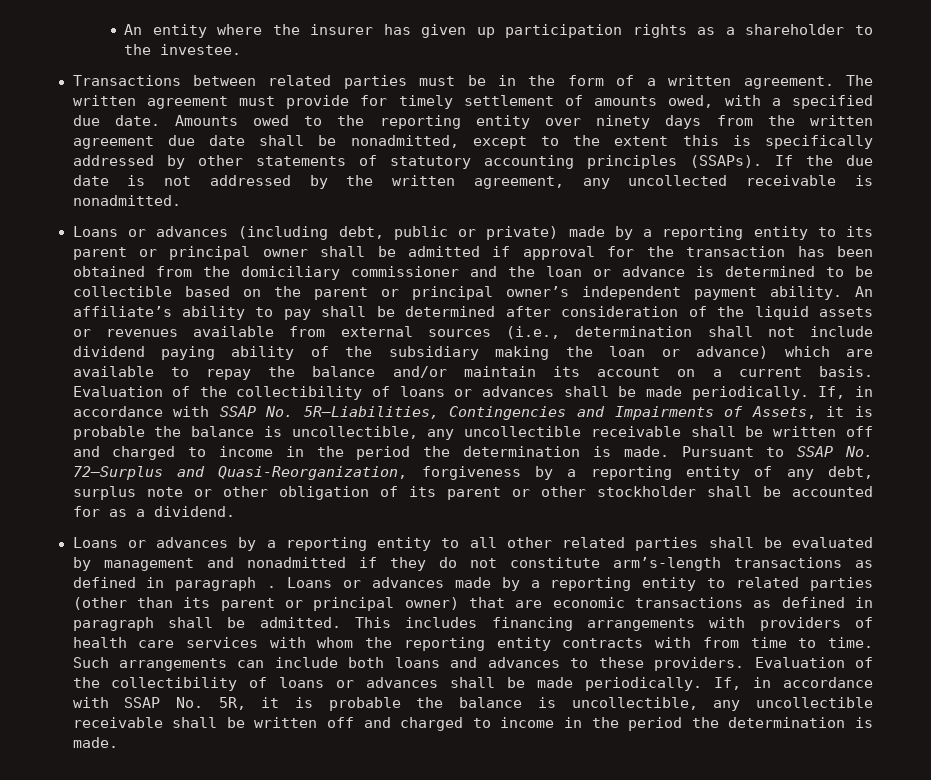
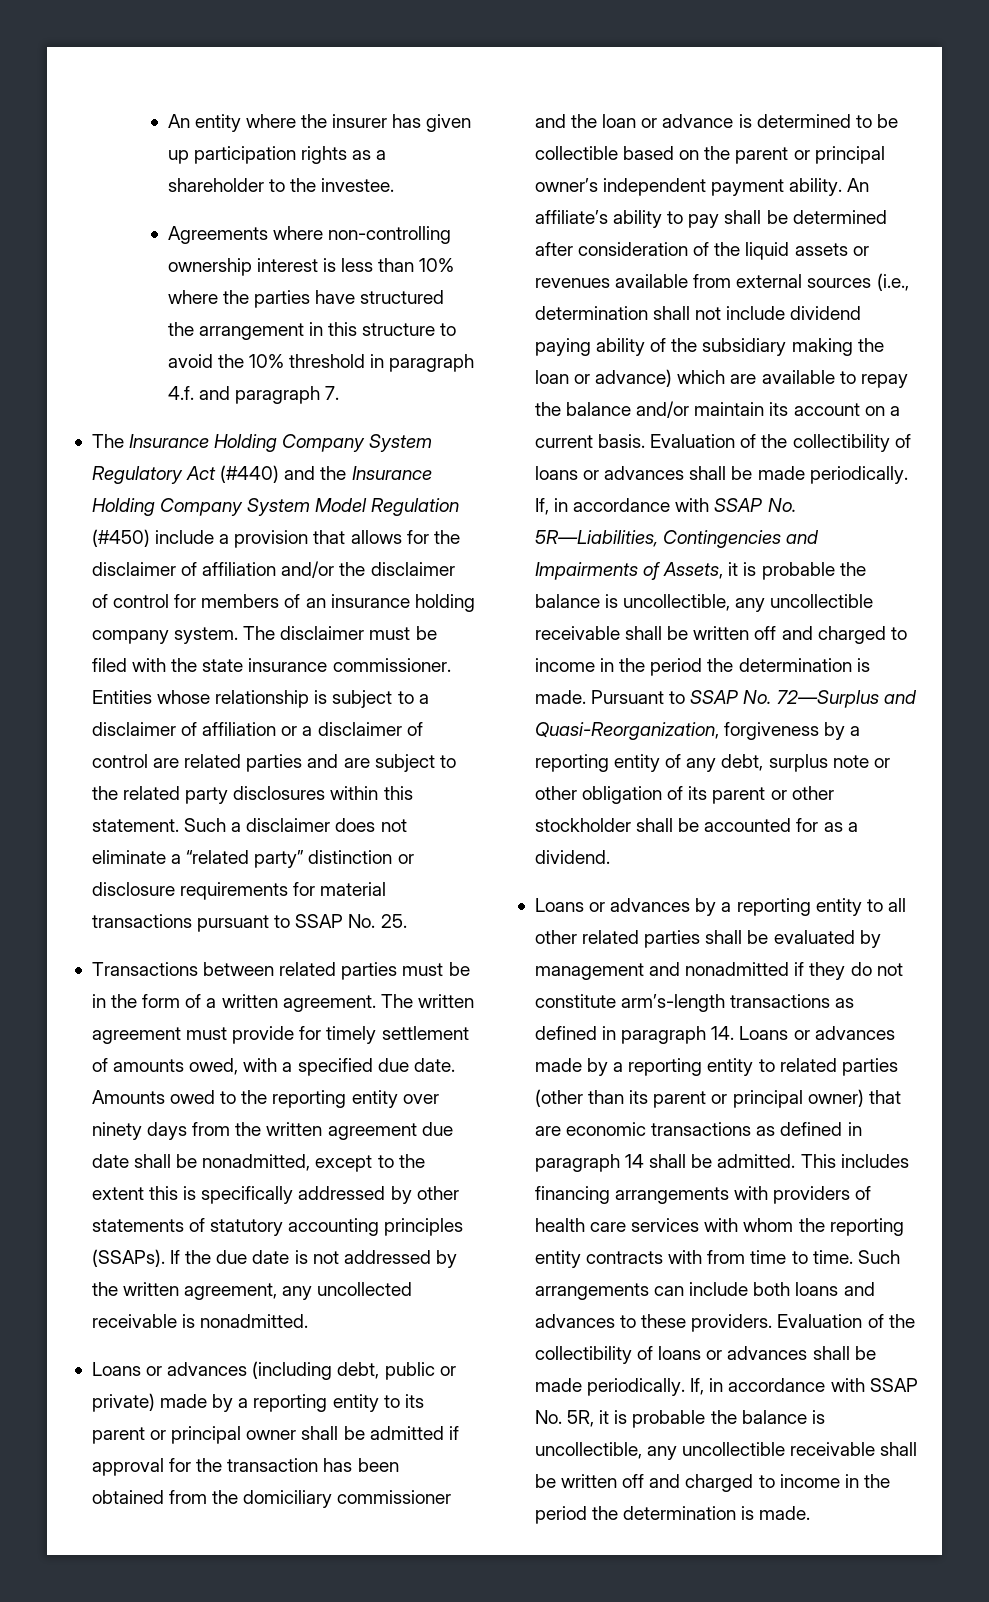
+ Agreements where non-controlling ownership interest is less than 10% where the parties have structured the arrangement in this structure to avoid the 10% threshold in paragraph 4.f. and paragraph 7.
+ The Insurance Holding Company System Regulatory Act (#440) and the Insurance Holding Company System Model Regulation (#450) include a provision that allows for the disclaimer of affiliation and/or the disclaimer of control for members of an insurance holding company system. The disclaimer must be filed with the state insurance commissioner. Entities whose relationship is subject to a disclaimer of affiliation or a disclaimer of control are related parties and are subject to the related party disclosures within this statement. Such a disclaimer does not eliminate a “related party” distinction or disclosure requirements for material transactions pursuant to SSAP No. 25.
- Loans or advances by a reporting entity to all other related parties shall be evaluated by management and nonadmitted if they do not constitute arm’s-length transactions as defined in paragraph . Loans or advances made by a reporting entity to related parties (other than its parent or principal owner) that are economic transactions as defined in paragraph shall be admitted.
+ Loans or advances by a reporting entity to all other related parties shall be evaluated by management and nonadmitted if they do not constitute arm’s-length transactions as defined in paragraph 14. Loans or advances made by a reporting entity to related parties (other than its parent or principal owner) that are economic transactions as defined in paragraph 14 shall be admitted.

